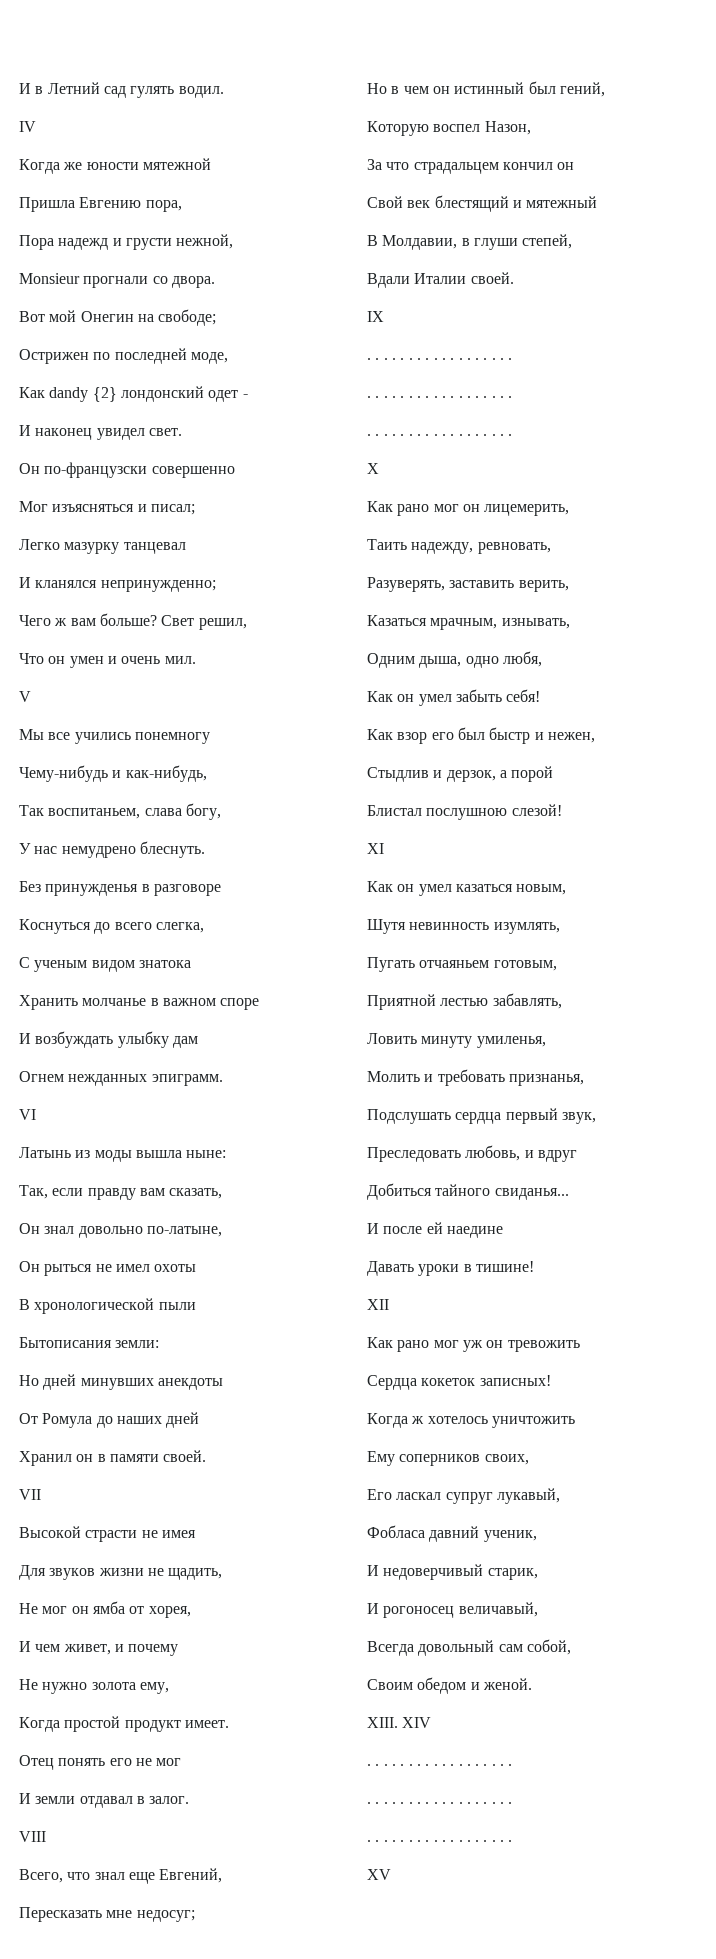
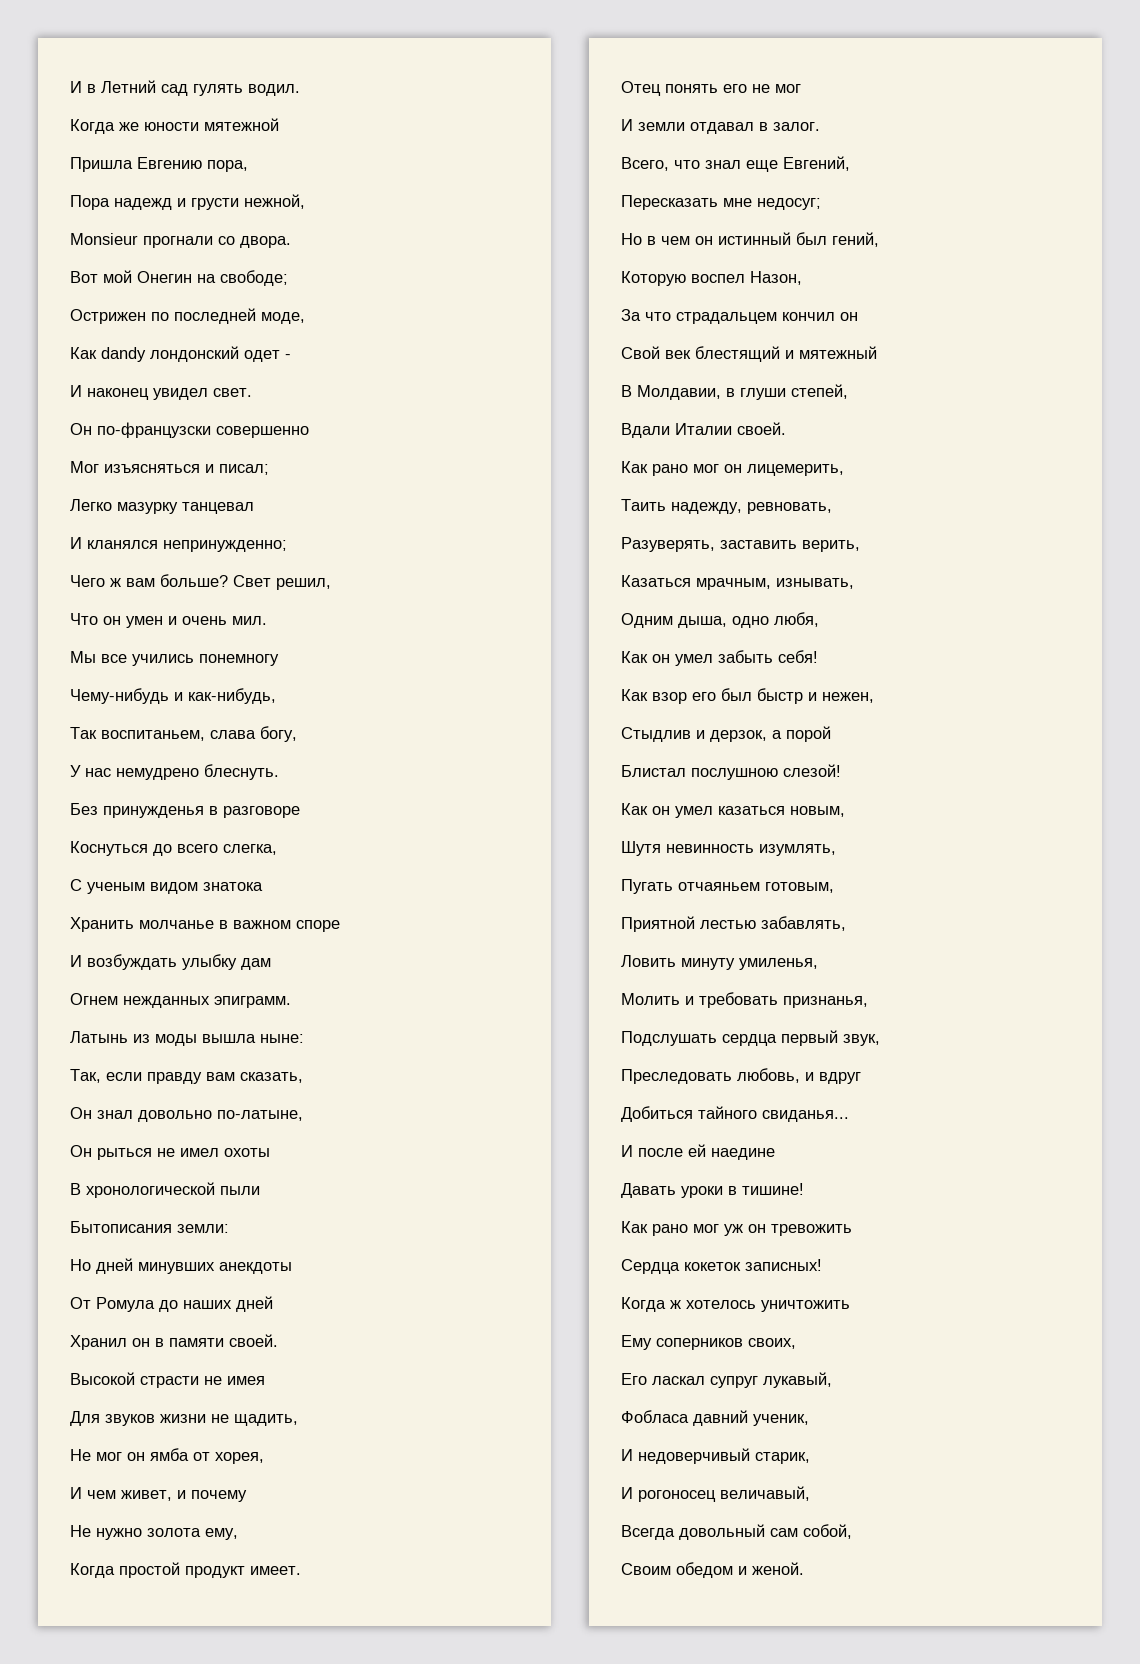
- IV
- Как dandy {2} лондонский одет -
+ Как dandy лондонский одет -
- V
- VI
- VII
- VIII
- IX
- . . . . . . . . . . . . . . . . . .
- . . . . . . . . . . . . . . . . . .
- . . . . . . . . . . . . . . . . . .
- X
- XI
- XII
- XIII. XIV
- . . . . . . . . . . . . . . . . . .
- . . . . . . . . . . . . . . . . . .
- . . . . . . . . . . . . . . . . . .
- XV

